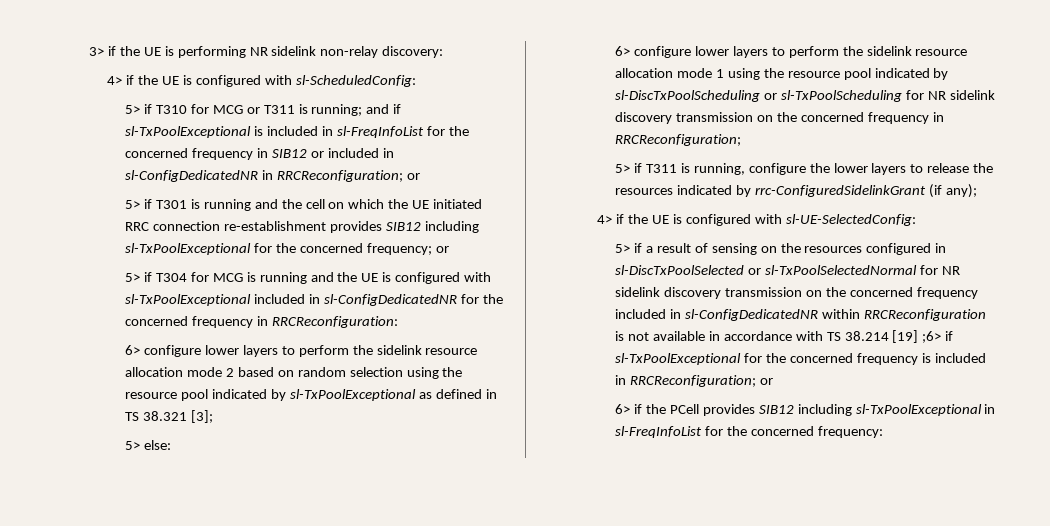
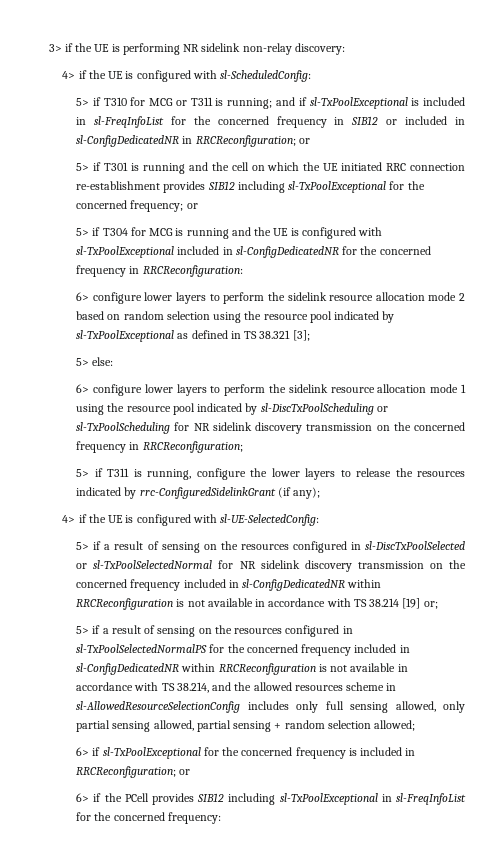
- 5> if a result of sensing on the resources configured in sl-DiscTxPoolSelected or sl-TxPoolSelectedNormal for NR sidelink discovery transmission on the concerned frequency included in sl-ConfigDedicatedNR within RRCReconfiguration is not available in accordance with TS 38.214 [19] ;6> if sl-TxPoolExceptional for the concerned frequency is included in RRCReconfiguration; or
+ 5> if a result of sensing on the resources configured in sl-DiscTxPoolSelected or sl-TxPoolSelectedNormal for NR sidelink discovery transmission on the concerned frequency included in sl-ConfigDedicatedNR within RRCReconfiguration is not available in accordance with TS 38.214 [19] or;
+ 5> if a result of sensing on the resources configured in sl-TxPoolSelectedNormalPS for the concerned frequency included in sl-ConfigDedicatedNR within RRCReconfiguration is not available in accordance with TS 38.214, and the allowed resources scheme in sl-AllowedResourceSelectionConfig includes only full sensing allowed, only partial sensing allowed, partial sensing + random selection allowed;
+ 6> if sl-TxPoolExceptional for the concerned frequency is included in RRCReconfiguration; or

